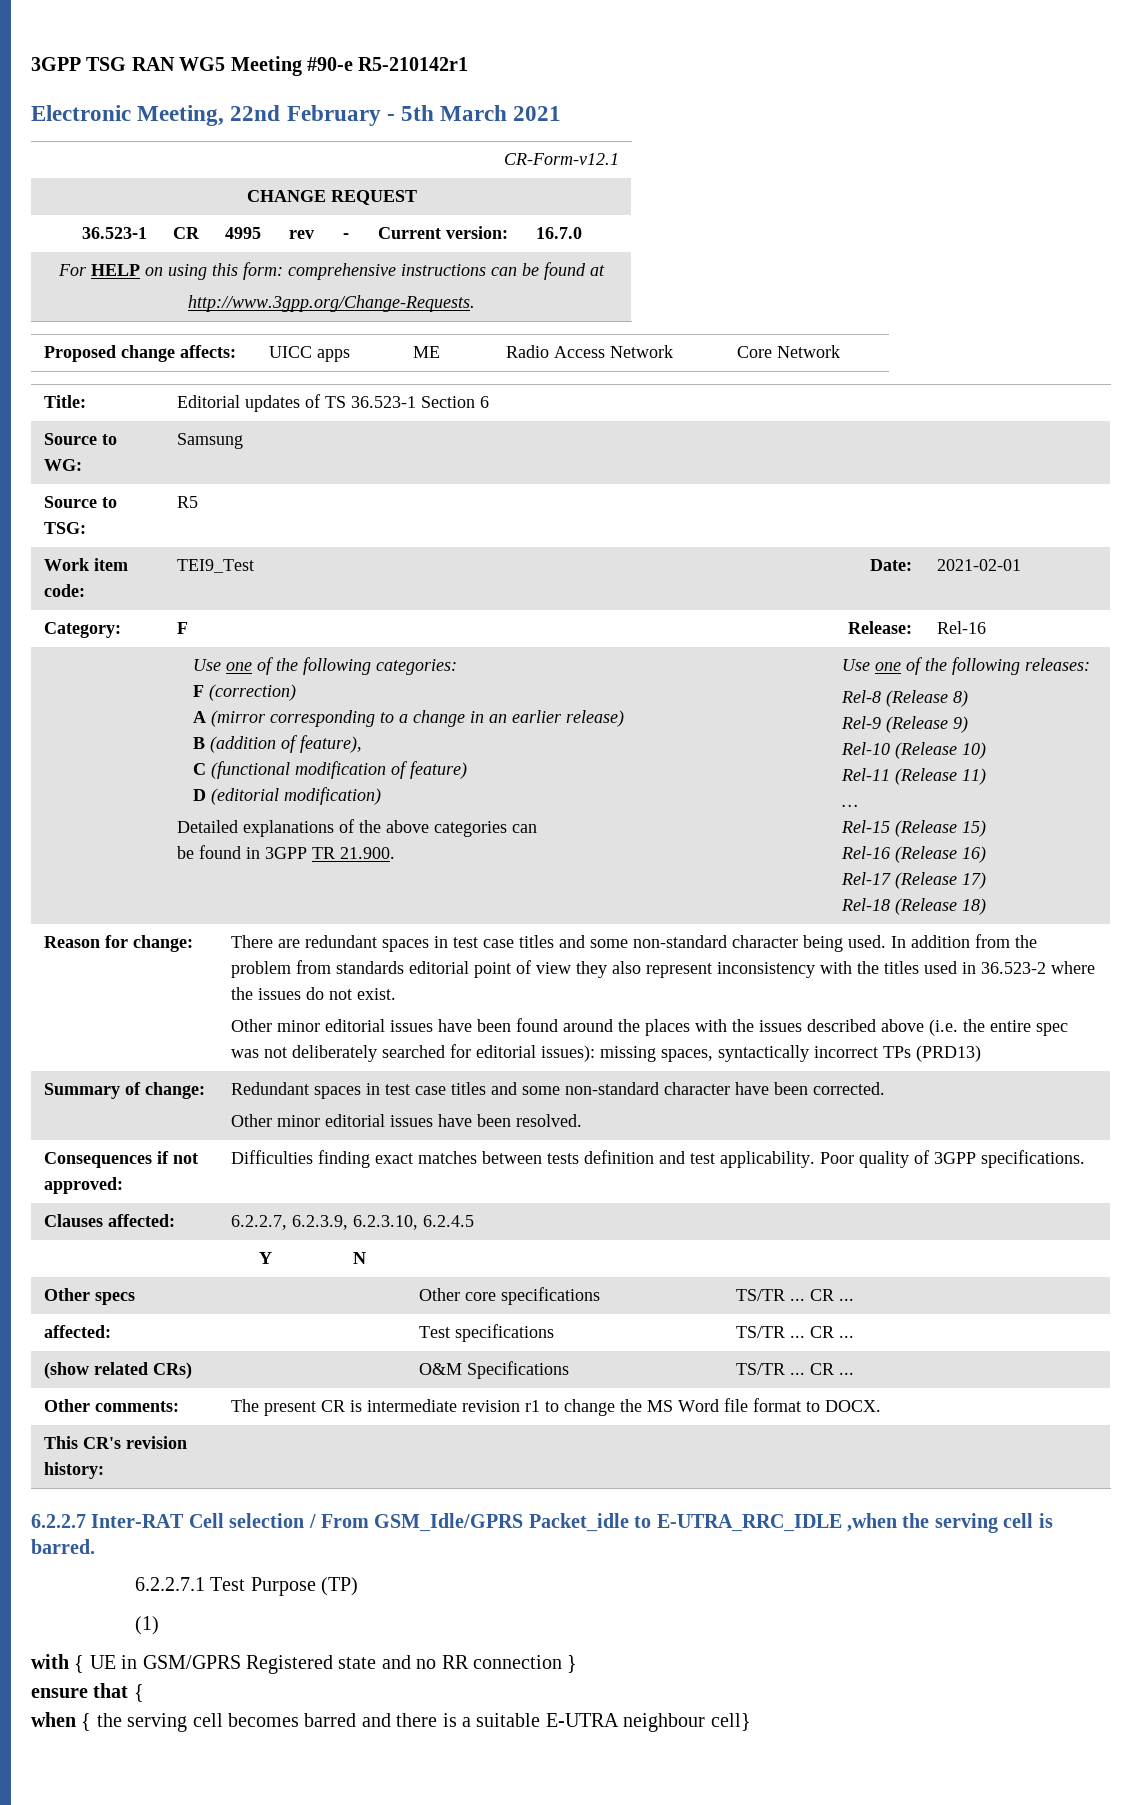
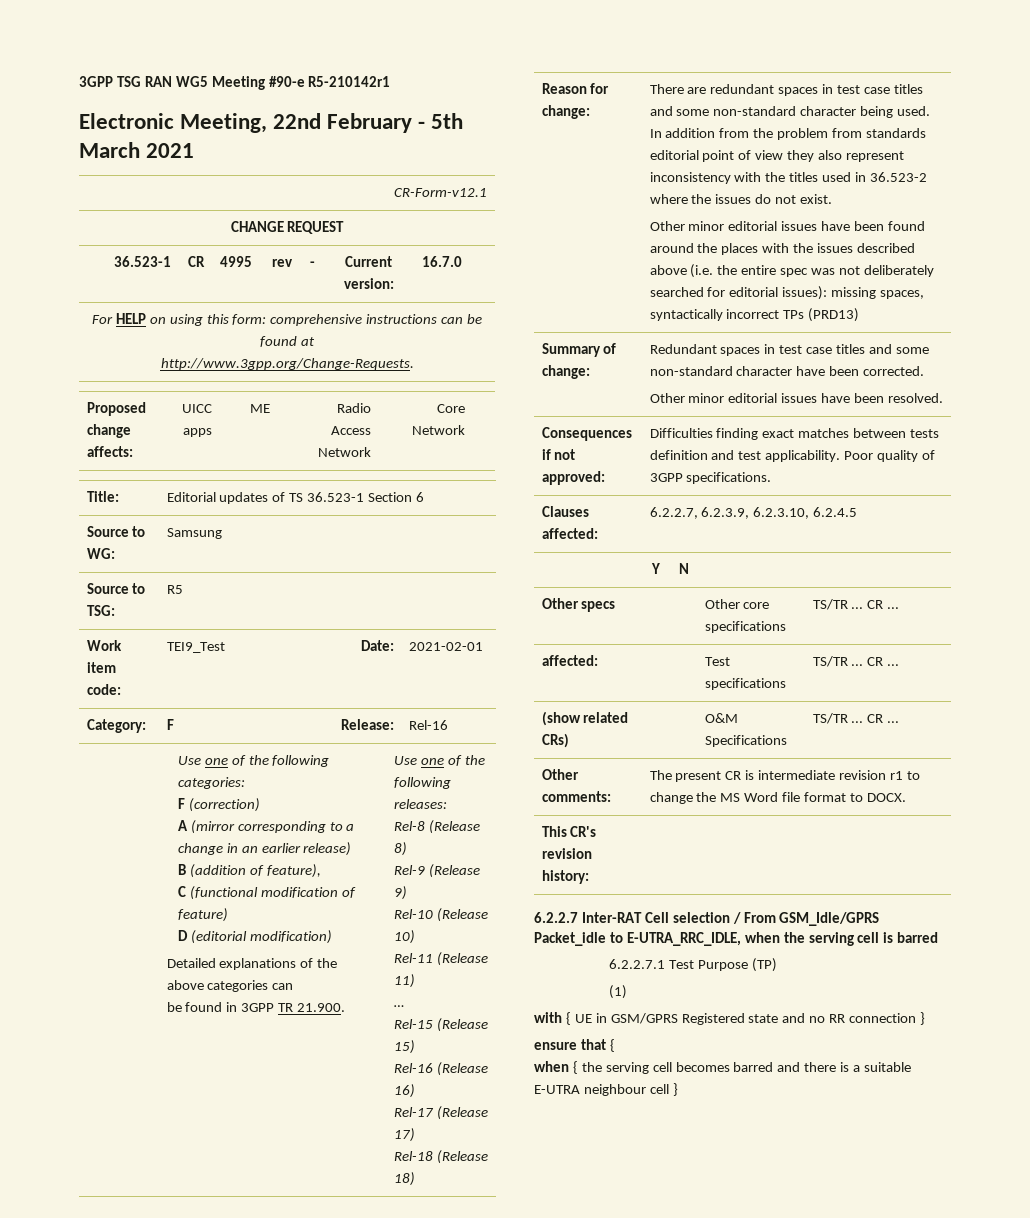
- 6.2.2.7 Inter-RAT Cell selection / From GSM_Idle/GPRS Packet_idle to E-UTRA_RRC_IDLE ,when the serving cell is barred.
+ 6.2.2.7 Inter-RAT Cell selection / From GSM_Idle/GPRS Packet_idle to E-UTRA_RRC_IDLE, when the serving cell is barred
- when { the serving cell becomes barred and there is a suitable E-UTRA neighbour cell}
+ when { the serving cell becomes barred and there is a suitable E-UTRA neighbour cell }

